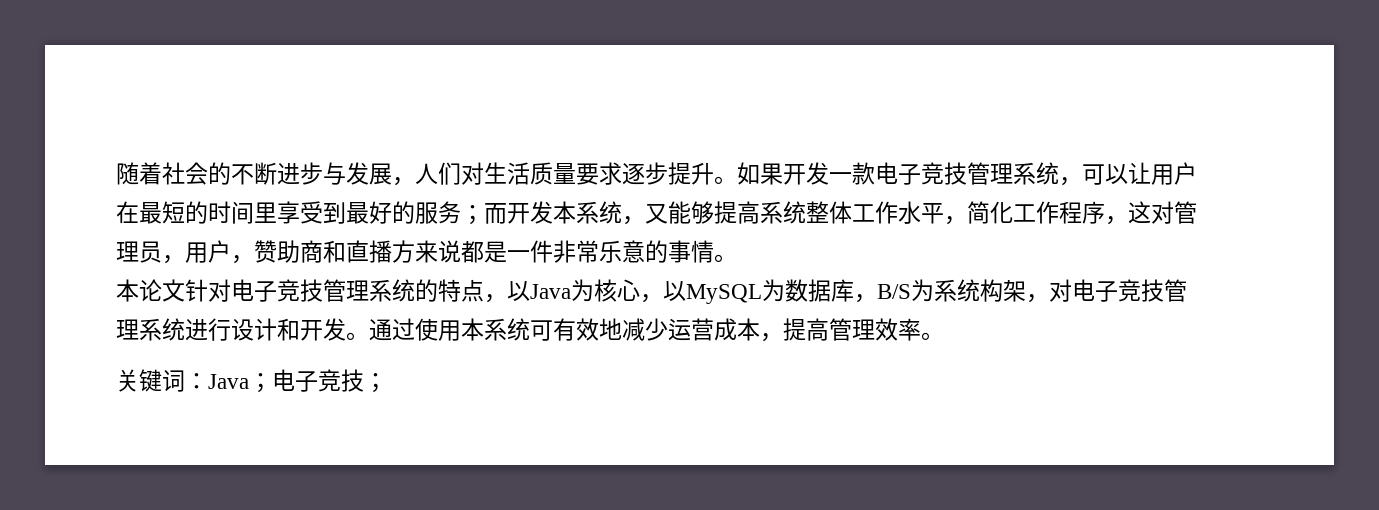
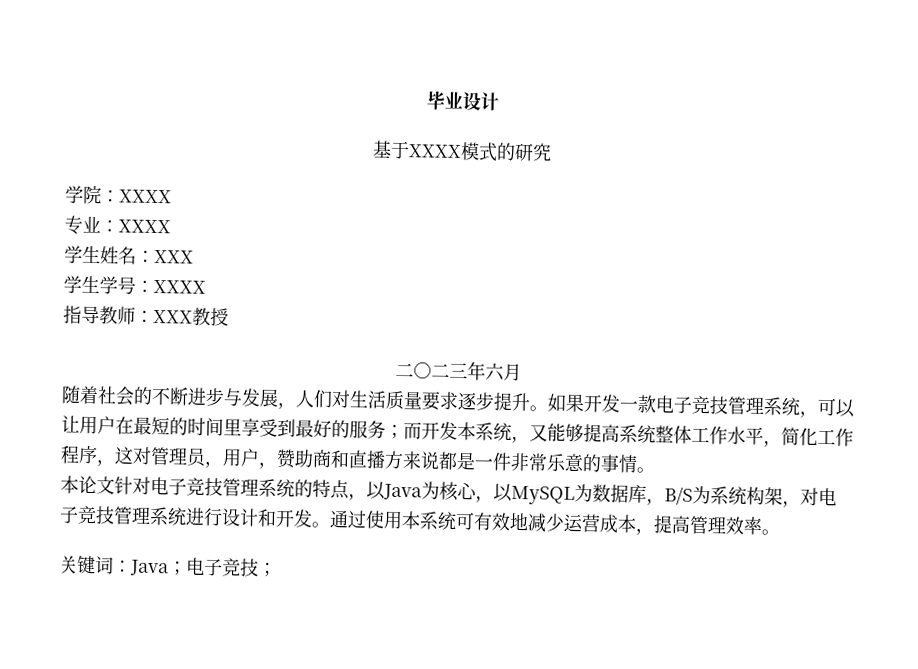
+ 毕业设计
+ 基于XXXX模式的研究
+ 学院：XXXX
+ 专业：XXXX
+ 学生姓名：XXX
+ 学生学号：XXXX
+ 指导教师：XXX教授
+ 二○二三年六月

